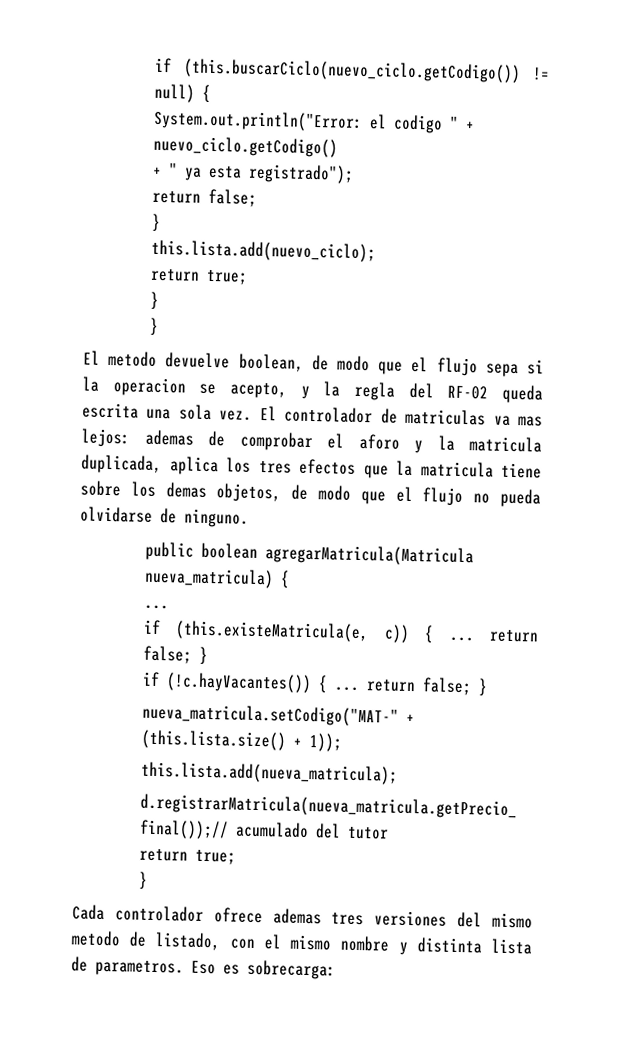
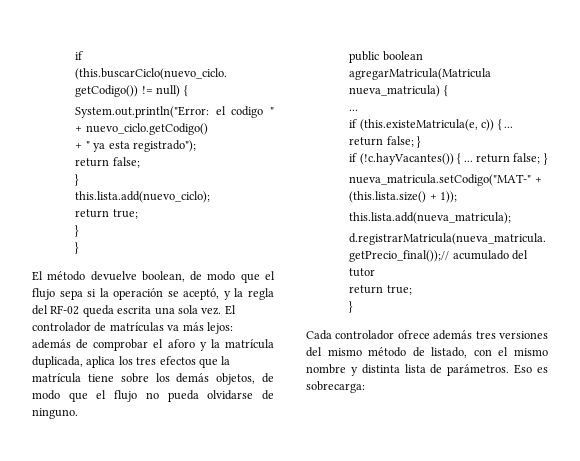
- El metodo devuelve boolean, de modo que el flujo sepa si la operacion se acepto, y la regla del RF-02 queda escrita una sola vez.
+ El método devuelve boolean, de modo que el flujo sepa si la operación se aceptó, y la regla del RF-02 queda escrita una sola vez.
- El controlador de matriculas va mas lejos: ademas de comprobar el aforo y la matricula duplicada, aplica los tres efectos que la matricula tiene sobre los demas objetos, de modo que el flujo no pueda olvidarse de ninguno.
+ El controlador de matrículas va más lejos: además de comprobar el aforo y la matrícula duplicada, aplica los tres efectos que la matrícula tiene sobre los demás objetos, de modo que el flujo no pueda olvidarse de ninguno.
- Cada controlador ofrece ademas tres versiones del mismo metodo de listado, con el mismo nombre y distinta lista de parametros.
+ Cada controlador ofrece además tres versiones del mismo método de listado, con el mismo nombre y distinta lista de parámetros.

